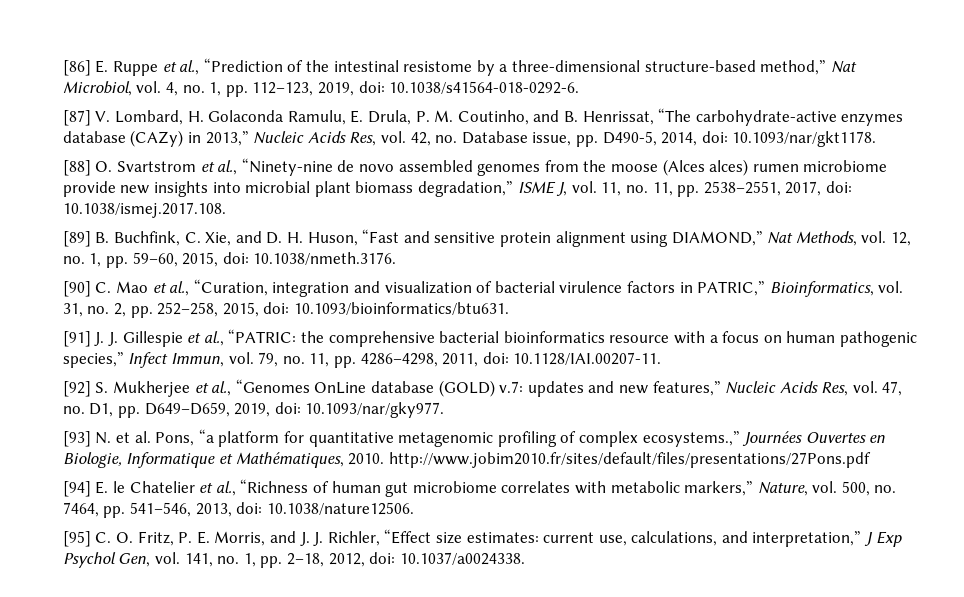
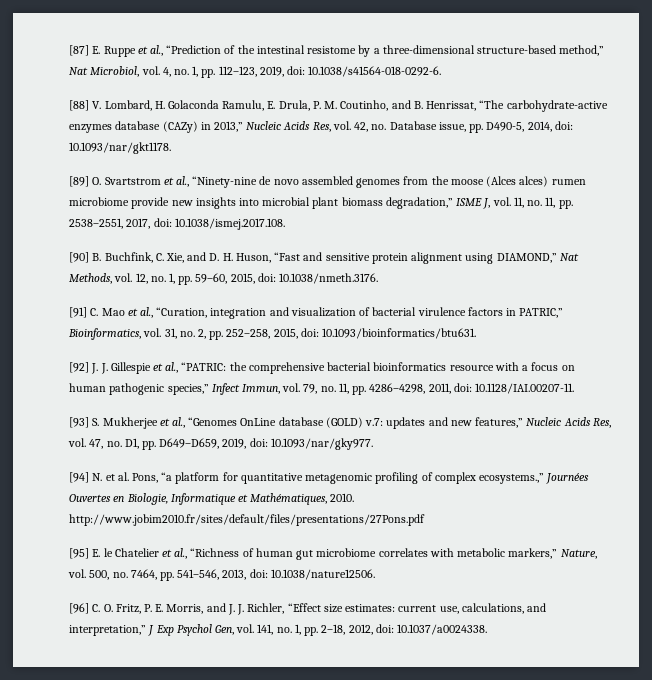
- [86] E. Ruppe et al., “Prediction of the intestinal resistome by a three-dimensional structure-based method,” Nat Microbiol, vol. 4, no. 1, pp. 112–123, 2019, doi: 10.1038/s41564-018-0292-6.
+ [87] E. Ruppe et al., “Prediction of the intestinal resistome by a three-dimensional structure-based method,” Nat Microbiol, vol. 4, no. 1, pp. 112–123, 2019, doi: 10.1038/s41564-018-0292-6.
- [87] V. Lombard, H. Golaconda Ramulu, E. Drula, P. M. Coutinho, and B. Henrissat, “The carbohydrate-active enzymes database (CAZy) in 2013,” Nucleic Acids Res, vol. 42, no. Database issue, pp. D490-5, 2014, doi: 10.1093/nar/gkt1178.
+ [88] V. Lombard, H. Golaconda Ramulu, E. Drula, P. M. Coutinho, and B. Henrissat, “The carbohydrate-active enzymes database (CAZy) in 2013,” Nucleic Acids Res, vol. 42, no. Database issue, pp. D490-5, 2014, doi: 10.1093/nar/gkt1178.
- [88] O. Svartstrom et al., “Ninety-nine de novo assembled genomes from the moose (Alces alces) rumen microbiome provide new insights into microbial plant biomass degradation,” ISME J, vol. 11, no. 11, pp. 2538–2551, 2017, doi: 10.1038/ismej.2017.108.
+ [89] O. Svartstrom et al., “Ninety-nine de novo assembled genomes from the moose (Alces alces) rumen microbiome provide new insights into microbial plant biomass degradation,” ISME J, vol. 11, no. 11, pp. 2538–2551, 2017, doi: 10.1038/ismej.2017.108.
- [89] B. Buchfink, C. Xie, and D. H. Huson, “Fast and sensitive protein alignment using DIAMOND,” Nat Methods, vol. 12, no. 1, pp. 59–60, 2015, doi: 10.1038/nmeth.3176.
+ [90] B. Buchfink, C. Xie, and D. H. Huson, “Fast and sensitive protein alignment using DIAMOND,” Nat Methods, vol. 12, no. 1, pp. 59–60, 2015, doi: 10.1038/nmeth.3176.
- [90] C. Mao et al., “Curation, integration and visualization of bacterial virulence factors in PATRIC,” Bioinformatics, vol. 31, no. 2, pp. 252–258, 2015, doi: 10.1093/bioinformatics/btu631.
+ [91] C. Mao et al., “Curation, integration and visualization of bacterial virulence factors in PATRIC,” Bioinformatics, vol. 31, no. 2, pp. 252–258, 2015, doi: 10.1093/bioinformatics/btu631.
- [91] J. J. Gillespie et al., “PATRIC: the comprehensive bacterial bioinformatics resource with a focus on human pathogenic species,” Infect Immun, vol. 79, no. 11, pp. 4286–4298, 2011, doi: 10.1128/IAI.00207-11.
+ [92] J. J. Gillespie et al., “PATRIC: the comprehensive bacterial bioinformatics resource with a focus on human pathogenic species,” Infect Immun, vol. 79, no. 11, pp. 4286–4298, 2011, doi: 10.1128/IAI.00207-11.
- [92] S. Mukherjee et al., “Genomes OnLine database (GOLD) v.7: updates and new features,” Nucleic Acids Res, vol. 47, no. D1, pp. D649–D659, 2019, doi: 10.1093/nar/gky977.
+ [93] S. Mukherjee et al., “Genomes OnLine database (GOLD) v.7: updates and new features,” Nucleic Acids Res, vol. 47, no. D1, pp. D649–D659, 2019, doi: 10.1093/nar/gky977.
- [93] N. et al. Pons, “a platform for quantitative metagenomic profiling of complex ecosystems.,” Journées Ouvertes en Biologie, Informatique et Mathématiques, 2010. http://www.jobim2010.fr/sites/default/files/presentations/27Pons.pdf
+ [94] N. et al. Pons, “a platform for quantitative metagenomic profiling of complex ecosystems.,” Journées Ouvertes en Biologie, Informatique et Mathématiques, 2010. http://www.jobim2010.fr/sites/default/files/presentations/27Pons.pdf
- [94] E. le Chatelier et al., “Richness of human gut microbiome correlates with metabolic markers,” Nature, vol. 500, no. 7464, pp. 541–546, 2013, doi: 10.1038/nature12506.
+ [95] E. le Chatelier et al., “Richness of human gut microbiome correlates with metabolic markers,” Nature, vol. 500, no. 7464, pp. 541–546, 2013, doi: 10.1038/nature12506.
- [95] C. O. Fritz, P. E. Morris, and J. J. Richler, “Effect size estimates: current use, calculations, and interpretation,” J Exp Psychol Gen, vol. 141, no. 1, pp. 2–18, 2012, doi: 10.1037/a0024338.
+ [96] C. O. Fritz, P. E. Morris, and J. J. Richler, “Effect size estimates: current use, calculations, and interpretation,” J Exp Psychol Gen, vol. 141, no. 1, pp. 2–18, 2012, doi: 10.1037/a0024338.

